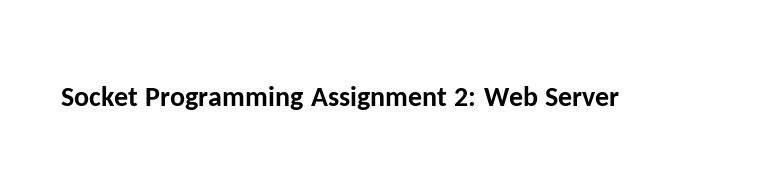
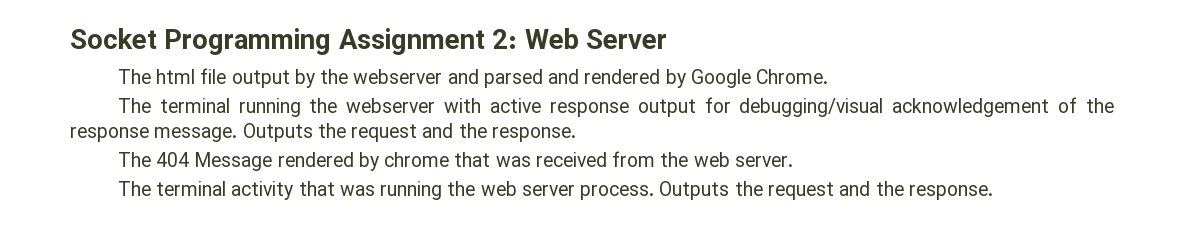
+ The html file output by the webserver and parsed and rendered by Google Chrome.
+ The terminal running the webserver with active response output for debugging/visual acknowledgement of the response message. Outputs the request and the response.
+ The 404 Message rendered by chrome that was received from the web server.
+ The terminal activity that was running the web server process. Outputs the request and the response.

